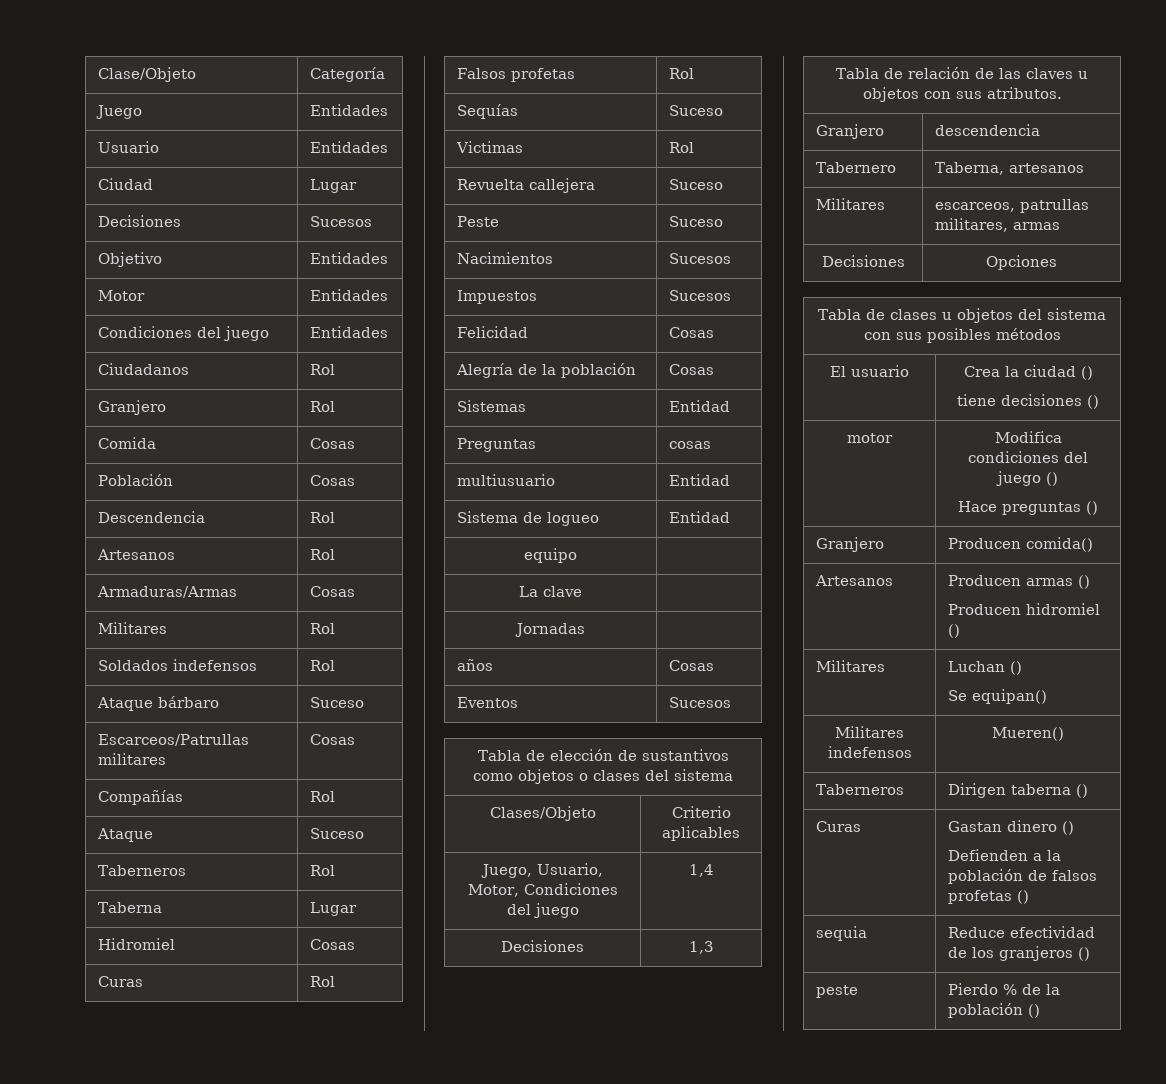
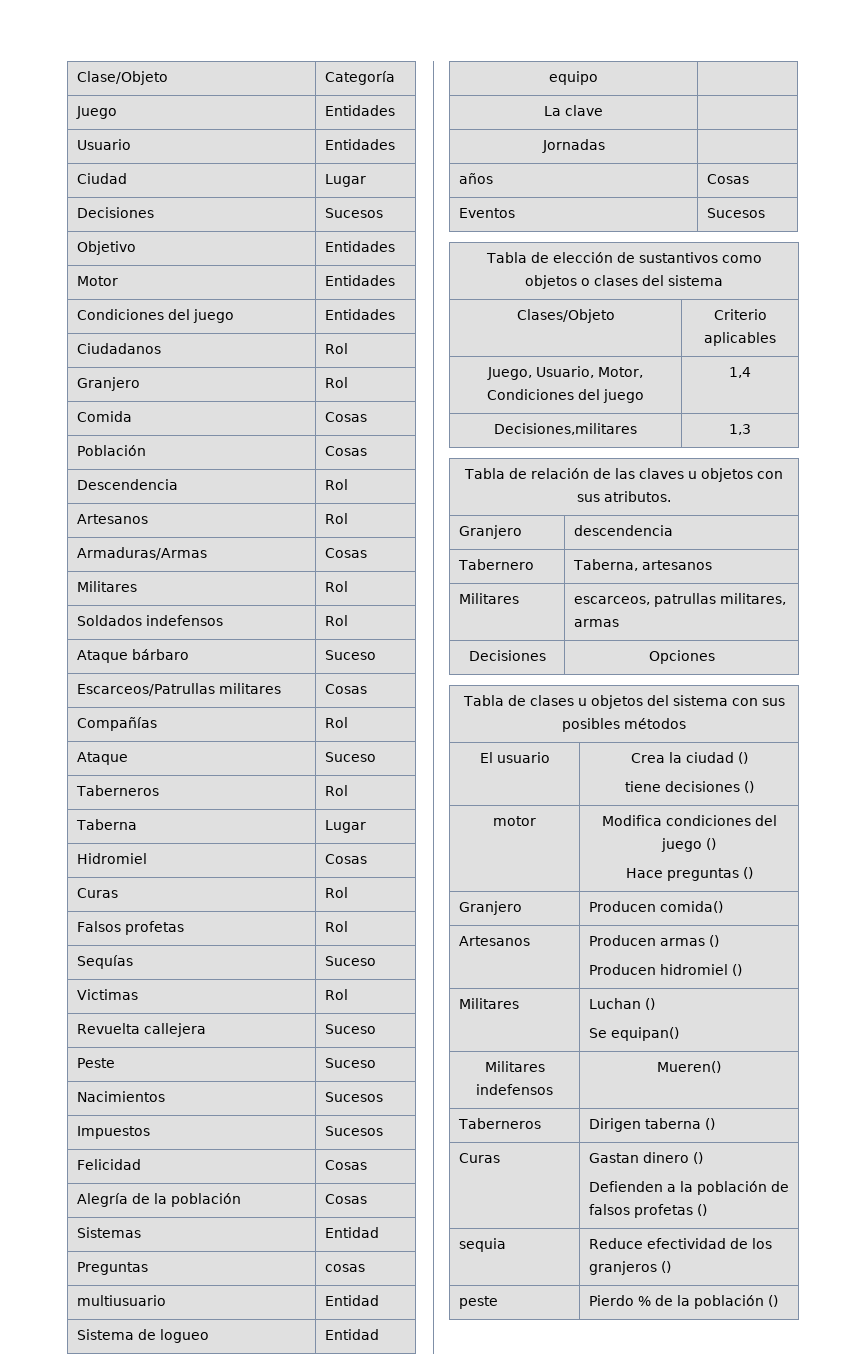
- Decisiones | 1,3
+ Decisiones,militares | 1,3

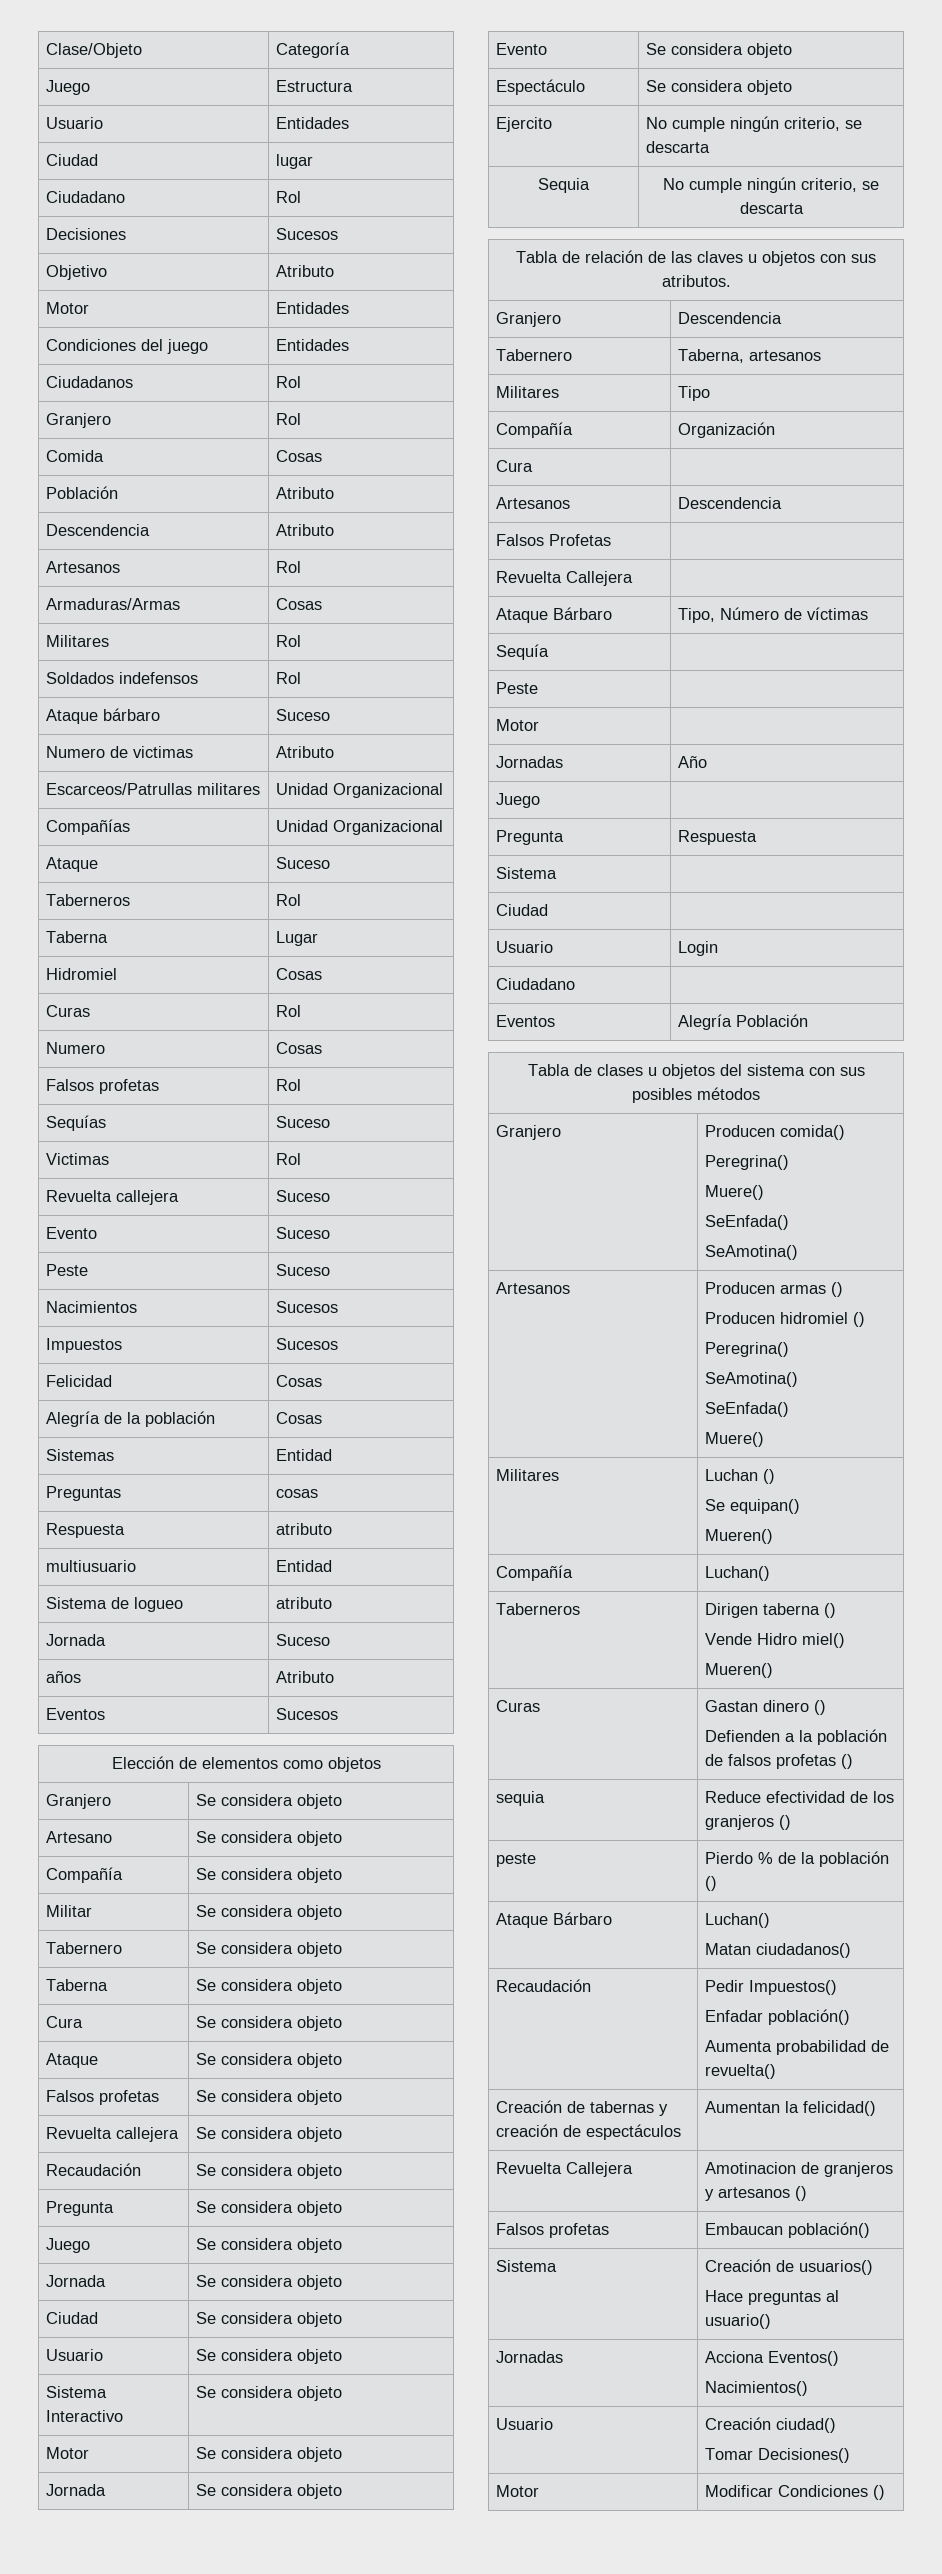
- Juego | Entidades
+ Juego | Estructura
- Ciudad | Lugar
+ Ciudad | lugar
+ Ciudadano | Rol
- Objetivo | Entidades
+ Objetivo | Atributo
- Población | Cosas
+ Población | Atributo
- Descendencia | Rol
+ Descendencia | Atributo
+ Numero de victimas | Atributo
- Escarceos/Patrullas militares | Cosas
+ Escarceos/Patrullas militares | Unidad Organizacional
- Compañías | Rol
+ Compañías | Unidad Organizacional
+ Numero | Cosas
+ Evento | Suceso
+ Respuesta | atributo
- Sistema de logueo | Entidad
- equipo |
- La clave |
- Jornadas |
+ Sistema de logueo | atributo
+ Jornada | Suceso
- años | Cosas
+ años | Atributo
- Tabla de elección de sustantivos como objetos o clases del sistema
- Clases/Objeto | Criterio aplicables
- Juego, Usuario, Motor, Condiciones del juego | 1,4
- Decisiones,militares | 1,3
+ Elección de elementos como objetos
+ Granjero | Se considera objeto
+ Artesano | Se considera objeto
+ Compañía | Se considera objeto
+ Militar | Se considera objeto
+ Tabernero | Se considera objeto
+ Taberna | Se considera objeto
+ Cura | Se considera objeto
+ Ataque | Se considera objeto
+ Falsos profetas | Se considera objeto
+ Revuelta callejera | Se considera objeto
+ Recaudación | Se considera objeto
+ Pregunta | Se considera objeto
+ Juego | Se considera objeto
+ Jornada | Se considera objeto
+ Ciudad | Se considera objeto
+ Usuario | Se considera objeto
+ Sistema Interactivo | Se considera objeto
+ Motor | Se considera objeto
+ Jornada | Se considera objeto
+ Evento | Se considera objeto
+ Espectáculo | Se considera objeto
+ Ejercito | No cumple ningún criterio, se descarta
+ Sequia | No cumple ningún criterio, se descarta
- Granjero | descendencia
+ Granjero | Descendencia
- Militares | escarceos, patrullas militares, armas
- Decisiones | Opciones
+ Militares | Tipo
+ Compañía | Organización
+ Cura |
+ Artesanos | Descendencia
+ Falsos Profetas |
+ Revuelta Callejera |
+ Ataque Bárbaro | Tipo, Número de víctimas
+ Sequía |
+ Peste |
+ Motor |
+ Jornadas | Año
+ Juego |
+ Pregunta | Respuesta
+ Sistema |
+ Ciudad |
+ Usuario | Login
+ Ciudadano |
+ Eventos | Alegría Población
- El usuario | Crea la ciudad ()
- tiene decisiones ()
- motor | Modifica condiciones del juego ()
- Hace preguntas ()
  Granjero | Producen comida()
+ Peregrina()
+ Muere()
+ SeEnfada()
+ SeAmotina()
  Artesanos | Producen armas ()
  Producen hidromiel ()
+ Peregrina()
+ SeAmotina()
+ SeEnfada()
+ Muere()
  Militares | Luchan ()
  Se equipan()
- Militares indefensos | Mueren()
+ Mueren()
+ Compañía | Luchan()
  Taberneros | Dirigen taberna ()
+ Vende Hidro miel()
+ Mueren()
+ Ataque Bárbaro | Luchan()
+ Matan ciudadanos()
+ Recaudación | Pedir Impuestos()
+ Enfadar población()
+ Aumenta probabilidad de revuelta()
+ Creación de tabernas y creación de espectáculos | Aumentan la felicidad()
+ Revuelta Callejera | Amotinacion de granjeros y artesanos ()
+ Falsos profetas | Embaucan población()
+ Sistema | Creación de usuarios()
+ Hace preguntas al usuario()
+ Jornadas | Acciona Eventos()
+ Nacimientos()
+ Usuario | Creación ciudad()
+ Tomar Decisiones()
+ Motor | Modificar Condiciones ()

